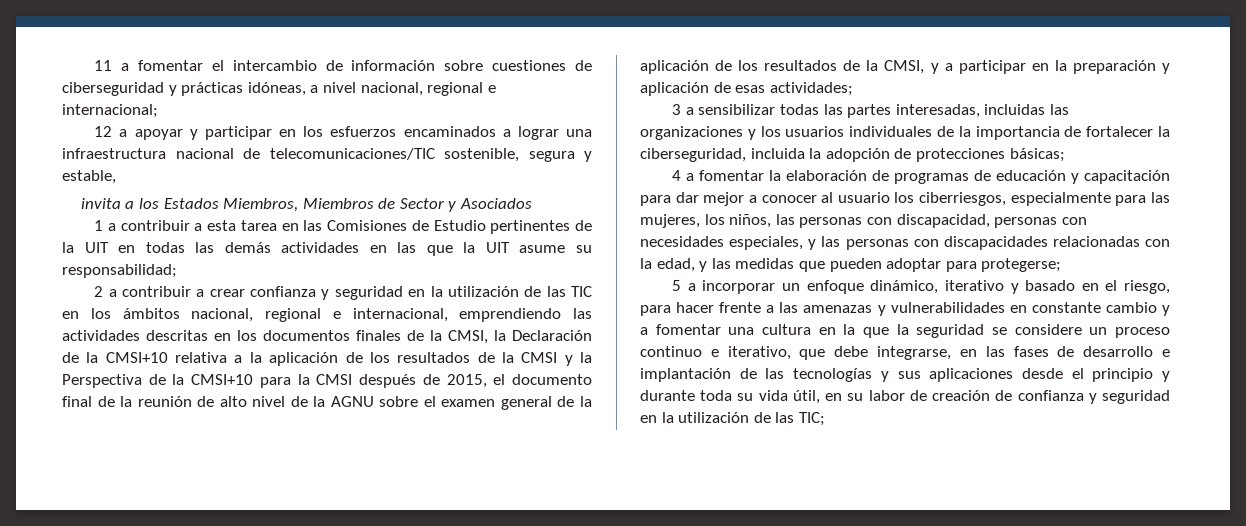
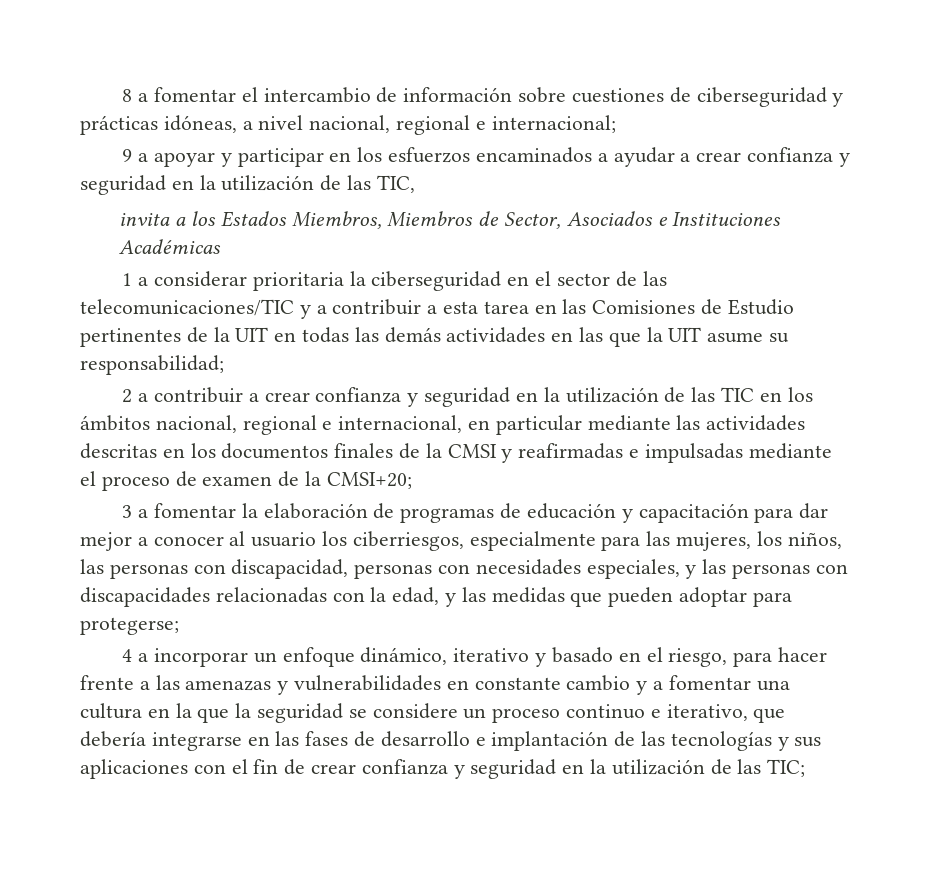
- 11 a fomentar el intercambio de información sobre cuestiones de ciberseguridad y prácticas idóneas, a nivel nacional, regional e internacional;
+ 8 a fomentar el intercambio de información sobre cuestiones de ciberseguridad y prácticas idóneas, a nivel nacional, regional e internacional;
- 12 a apoyar y participar en los esfuerzos encaminados a lograr una infraestructura nacional de telecomunicaciones/TIC sostenible, segura y estable,
+ 9 a apoyar y participar en los esfuerzos encaminados a ayudar a crear confianza y seguridad en la utilización de las TIC,
- invita a los Estados Miembros, Miembros de Sector y Asociados
+ invita a los Estados Miembros, Miembros de Sector, Asociados e Instituciones Académicas
- 1 a contribuir a esta tarea en las Comisiones de Estudio pertinentes de la UIT en todas las demás actividades en las que la UIT asume su responsabilidad;
+ 1 a considerar prioritaria la ciberseguridad en el sector de las telecomunicaciones/TIC y a contribuir a esta tarea en las Comisiones de Estudio pertinentes de la UIT en todas las demás actividades en las que la UIT asume su responsabilidad;
- 2 a contribuir a crear confianza y seguridad en la utilización de las TIC en los ámbitos nacional, regional e internacional, emprendiendo las actividades descritas en los documentos finales de la CMSI, la Declaración de la CMSI+10 relativa a la aplicación de los resultados de la CMSI y la Perspectiva de la CMSI+10 para la CMSI después de 2015, el documento final de la reunión de alto nivel de la AGNU sobre el examen general de la aplicación de los resultados de la CMSI, y a participar en la preparación y aplicación de esas actividades;
- 3 a sensibilizar todas las partes interesadas, incluidas las organizaciones y los usuarios individuales de la importancia de fortalecer la ciberseguridad, incluida la adopción de protecciones básicas;
- 4 a fomentar la elaboración de programas de educación y capacitación para dar mejor a conocer al usuario los ciberriesgos, especialmente para las mujeres, los niños, las personas con discapacidad, personas con necesidades especiales, y las personas con discapacidades relacionadas con la edad, y las medidas que pueden adoptar para protegerse;
+ 2 a contribuir a crear confianza y seguridad en la utilización de las TIC en los ámbitos nacional, regional e internacional, en particular mediante las actividades descritas en los documentos finales de la CMSI y reafirmadas e impulsadas mediante el proceso de examen de la CMSI+20;
+ 3 a fomentar la elaboración de programas de educación y capacitación para dar mejor a conocer al usuario los ciberriesgos, especialmente para las mujeres, los niños, las personas con discapacidad, personas con necesidades especiales, y las personas con discapacidades relacionadas con la edad, y las medidas que pueden adoptar para protegerse;
- 5 a incorporar un enfoque dinámico, iterativo y basado en el riesgo, para hacer frente a las amenazas y vulnerabilidades en constante cambio y a fomentar una cultura en la que la seguridad se considere un proceso continuo e iterativo, que debe integrarse, en las fases de desarrollo e implantación de las tecnologías y sus aplicaciones desde el principio y durante toda su vida útil, en su labor de creación de confianza y seguridad en la utilización de las TIC;
+ 4 a incorporar un enfoque dinámico, iterativo y basado en el riesgo, para hacer frente a las amenazas y vulnerabilidades en constante cambio y a fomentar una cultura en la que la seguridad se considere un proceso continuo e iterativo, que debería integrarse en las fases de desarrollo e implantación de las tecnologías y sus aplicaciones con el fin de crear confianza y seguridad en la utilización de las TIC;

